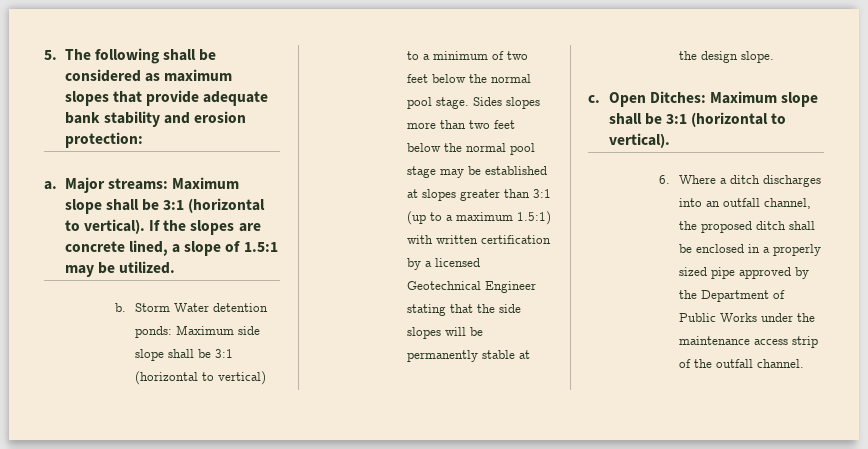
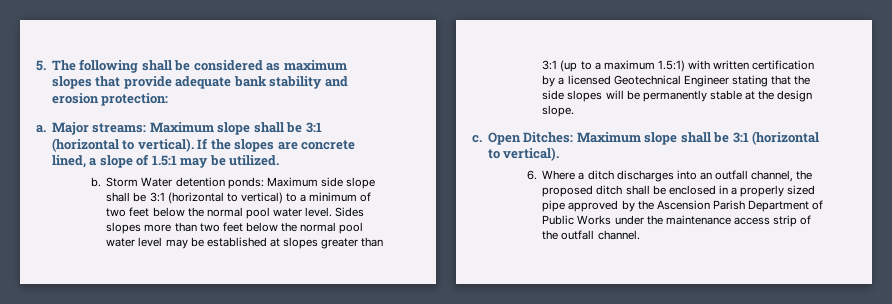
- Storm Water detention ponds: Maximum side slope shall be 3:1 (horizontal to vertical) to a minimum of two feet below the normal pool stage.
+ Storm Water detention ponds: Maximum side slope shall be 3:1 (horizontal to vertical) to a minimum of two feet below the normal pool water level.
- Sides slopes more than two feet below the normal pool stage may be established at slopes greater than 3:1 (up to a maximum 1.5:1) with written certification by a licensed Geotechnical Engineer stating that the side slopes will be permanently stable at the design slope.
+ Sides slopes more than two feet below the normal pool water level may be established at slopes greater than 3:1 (up to a maximum 1.5:1) with written certification by a licensed Geotechnical Engineer stating that the side slopes will be permanently stable at the design slope.
- 6. Where a ditch discharges into an outfall channel, the proposed ditch shall be enclosed in a properly sized pipe approved by the Department of Public Works under the maintenance access strip of the outfall channel.
+ 6. Where a ditch discharges into an outfall channel, the proposed ditch shall be enclosed in a properly sized pipe approved by the Ascension Parish Department of Public Works under the maintenance access strip of the outfall channel.

